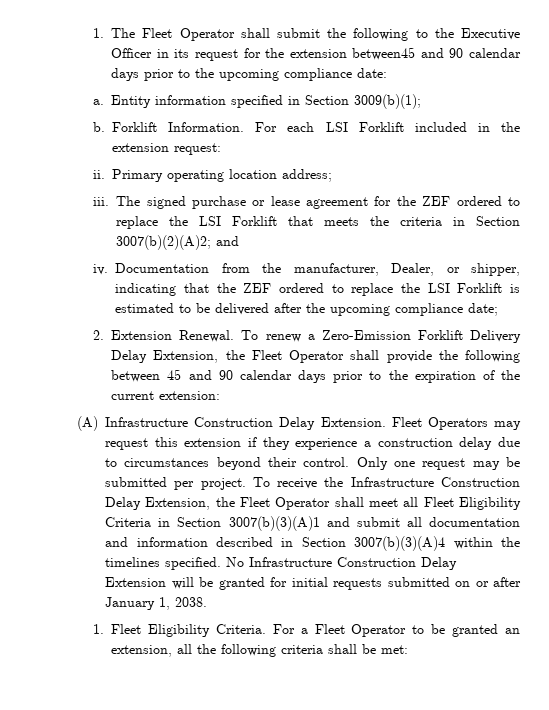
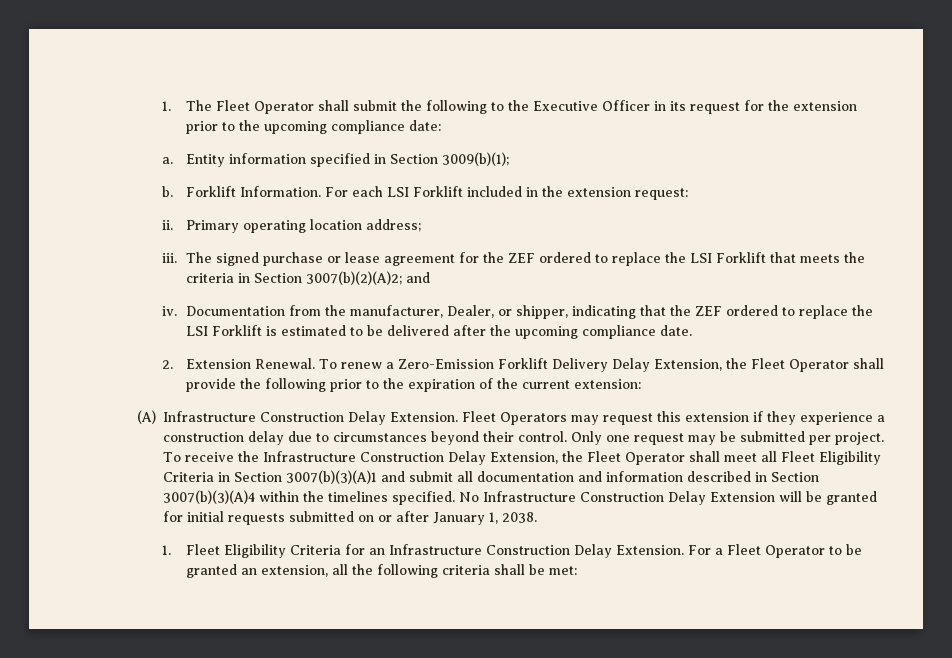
- 1. The Fleet Operator shall submit the following to the Executive Officer in its request for the extension between45 and 90 calendar days prior to the upcoming compliance date:
+ 1. The Fleet Operator shall submit the following to the Executive Officer in its request for the extension prior to the upcoming compliance date:
- Documentation from the manufacturer, Dealer, or shipper, indicating that the ZEF ordered to replace the LSI Forklift is estimated to be delivered after the upcoming compliance date;
+ Documentation from the manufacturer, Dealer, or shipper, indicating that the ZEF ordered to replace the LSI Forklift is estimated to be delivered after the upcoming compliance date.
- To renew a Zero-Emission Forklift Delivery Delay Extension, the Fleet Operator shall provide the following between 45 and 90 calendar days prior to the expiration of the current extension:
+ To renew a Zero-Emission Forklift Delivery Delay Extension, the Fleet Operator shall provide the following prior to the expiration of the current extension:
- 1. Fleet Eligibility Criteria.
+ 1. Fleet Eligibility Criteria for an Infrastructure Construction Delay Extension.

